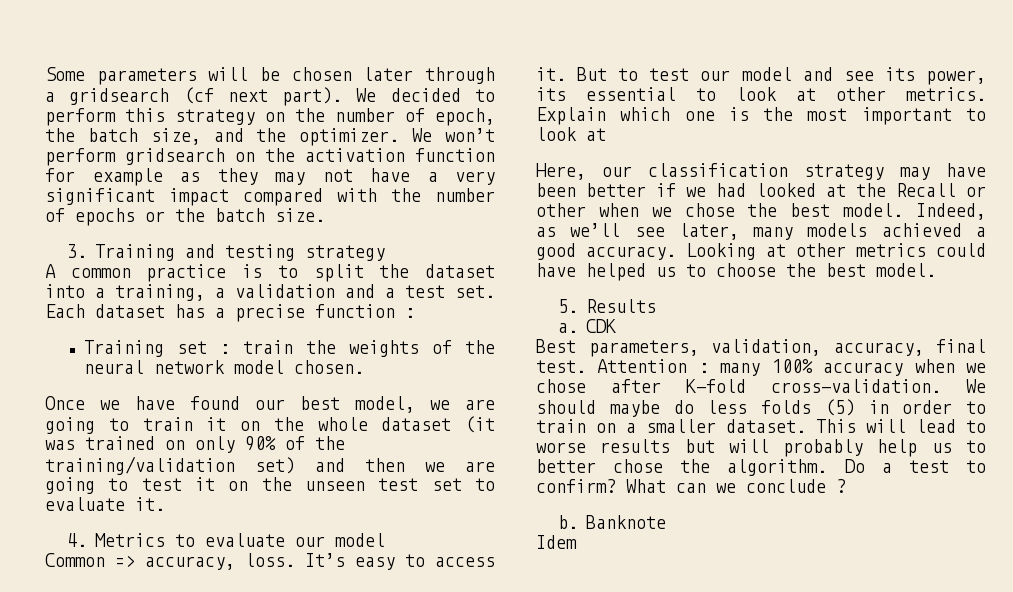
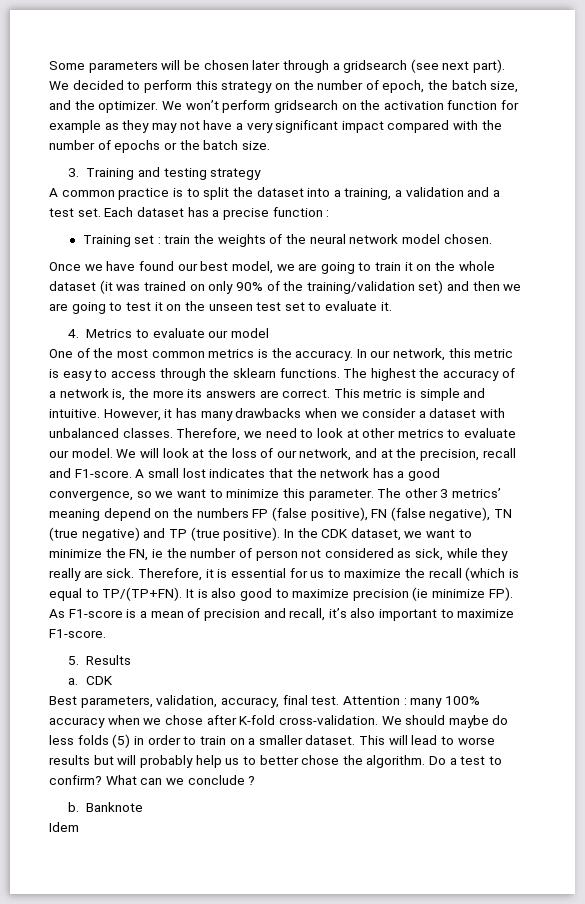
- Some parameters will be chosen later through a gridsearch (cf next part).
+ Some parameters will be chosen later through a gridsearch (see next part).
- Common => accuracy, loss. It’s easy to access it. But to test our model and see its power, its essential to look at other metrics. Explain which one is the most important to look at
- Here, our classification strategy may have been better if we had looked at the Recall or other when we chose the best model. Indeed, as we’ll see later, many models achieved a good accuracy. Looking at other metrics could have helped us to choose the best model.
+ One of the most common metrics is the accuracy. In our network, this metric is easy to access through the sklearn functions. The highest the accuracy of a network is, the more its answers are correct. This metric is simple and intuitive. However, it has many drawbacks when we consider a dataset with unbalanced classes. Therefore, we need to look at other metrics to evaluate our model. We will look at the loss of our network, and at the precision, recall and F1-score. A small lost indicates that the network has a good convergence, so we want to minimize this parameter. The other 3 metrics’ meaning depend on the numbers FP (false positive), FN (false negative), TN (true negative) and TP (true positive). In the CDK dataset, we want to minimize the FN, ie the number of person not considered as sick, while they really are sick. Therefore, it is essential for us to maximize the recall (which is equal to TP/(TP+FN). It is also good to maximize precision (ie minimize FP). As F1-score is a mean of precision and recall, it’s also important to maximize F1-score.

